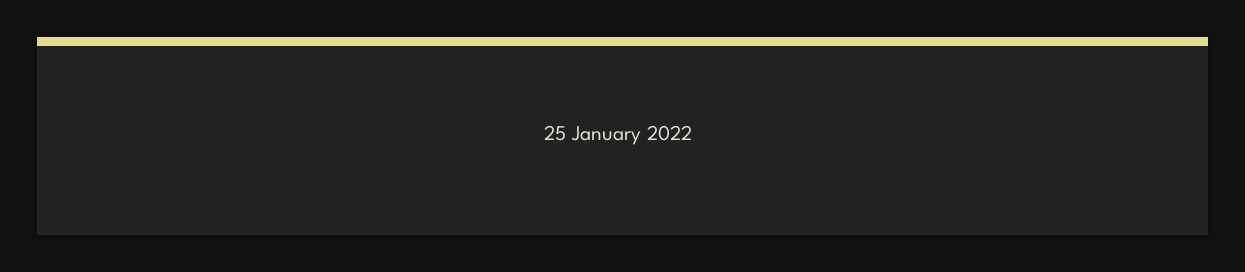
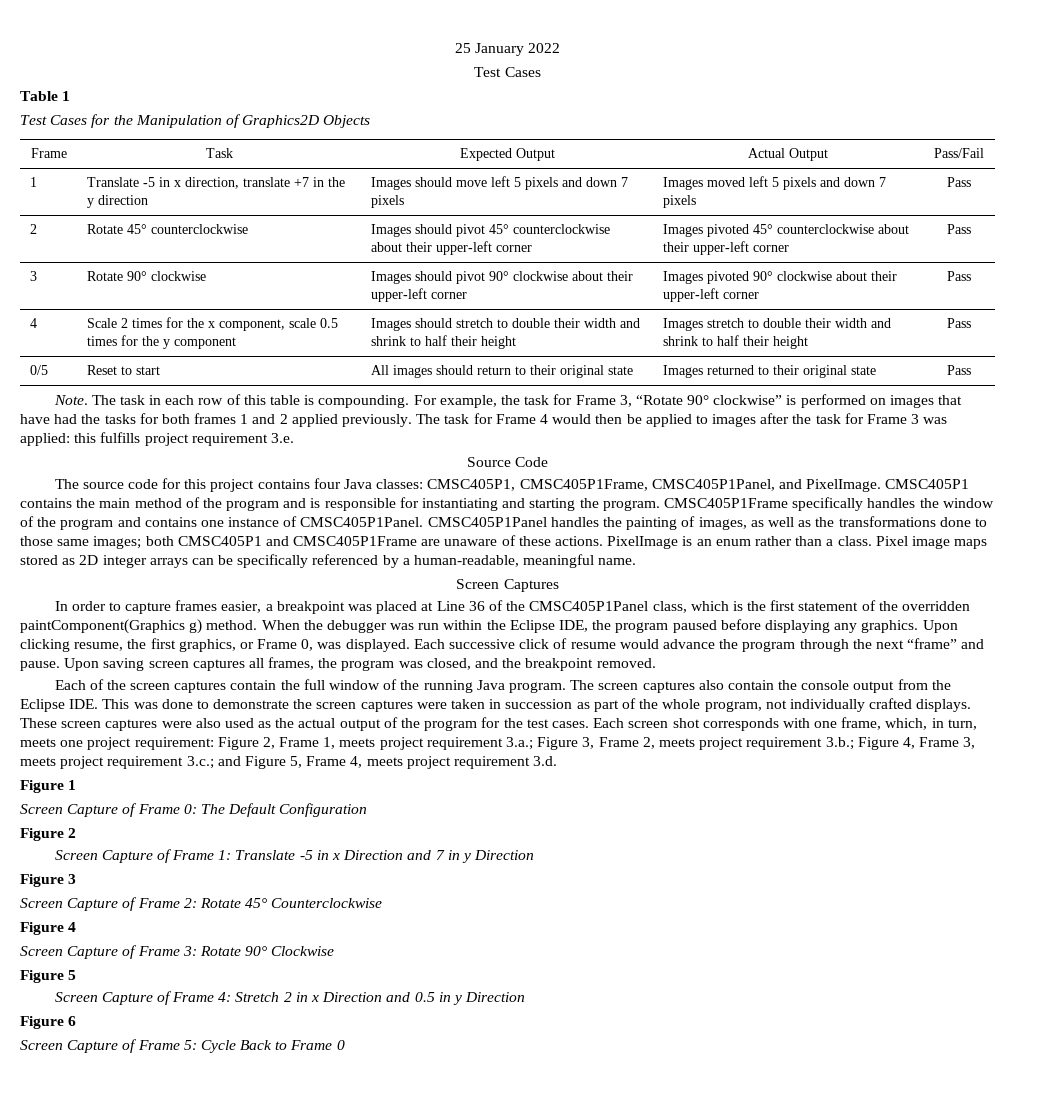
  25 January 2022
+ Test Cases
+ Table 1
+ Test Cases for the Manipulation of Graphics2D Objects
+ Frame | Task | Expected Output | Actual Output | Pass/Fail
+ 1 | Translate -5 in x direction, translate +7 in the y direction | Images should move left 5 pixels and down 7 pixels | Images moved left 5 pixels and down 7 pixels | Pass
+ 2 | Rotate 45° counterclockwise | Images should pivot 45° counterclockwise about their upper-left corner | Images pivoted 45° counterclockwise about their upper-left corner | Pass
+ 3 | Rotate 90° clockwise | Images should pivot 90° clockwise about their upper-left corner | Images pivoted 90° clockwise about their upper-left corner | Pass
+ 4 | Scale 2 times for the x component, scale 0.5 times for the y component | Images should stretch to double their width and shrink to half their height | Images stretch to double their width and shrink to half their height | Pass
+ 0/5 | Reset to start | All images should return to their original state | Images returned to their original state | Pass
+ Note. The task in each row of this table is compounding. For example, the task for Frame 3, “Rotate 90° clockwise” is performed on images that have had the tasks for both frames 1 and 2 applied previously. The task for Frame 4 would then be applied to images after the task for Frame 3 was applied: this fulfills project requirement 3.e.
+ Source Code
+ The source code for this project contains four Java classes: CMSC405P1, CMSC405P1Frame, CMSC405P1Panel, and PixelImage. CMSC405P1 contains the main method of the program and is responsible for instantiating and starting the program. CMSC405P1Frame specifically handles the window of the program and contains one instance of CMSC405P1Panel. CMSC405P1Panel handles the painting of images, as well as the transformations done to those same images; both CMSC405P1 and CMSC405P1Frame are unaware of these actions. PixelImage is an enum rather than a class. Pixel image maps stored as 2D integer arrays can be specifically referenced by a human-readable, meaningful name.
+ Screen Captures
+ In order to capture frames easier, a breakpoint was placed at Line 36 of the CMSC405P1Panel class, which is the first statement of the overridden paintComponent(Graphics g) method. When the debugger was run within the Eclipse IDE, the program paused before displaying any graphics. Upon clicking resume, the first graphics, or Frame 0, was displayed. Each successive click of resume would advance the program through the next “frame” and pause. Upon saving screen captures all frames, the program was closed, and the breakpoint removed.
+ Each of the screen captures contain the full window of the running Java program. The screen captures also contain the console output from the Eclipse IDE. This was done to demonstrate the screen captures were taken in succession as part of the whole program, not individually crafted displays. These screen captures were also used as the actual output of the program for the test cases. Each screen shot corresponds with one frame, which, in turn, meets one project requirement: Figure 2, Frame 1, meets project requirement 3.a.; Figure 3, Frame 2, meets project requirement 3.b.; Figure 4, Frame 3, meets project requirement 3.c.; and Figure 5, Frame 4, meets project requirement 3.d.
+ Figure 1
+ Screen Capture of Frame 0: The Default Configuration
+ Figure 2
+ Screen Capture of Frame 1: Translate -5 in x Direction and 7 in y Direction
+ Figure 3
+ Screen Capture of Frame 2: Rotate 45° Counterclockwise
+ Figure 4
+ Screen Capture of Frame 3: Rotate 90° Clockwise
+ Figure 5
+ Screen Capture of Frame 4: Stretch 2 in x Direction and 0.5 in y Direction
+ Figure 6
+ Screen Capture of Frame 5: Cycle Back to Frame 0

